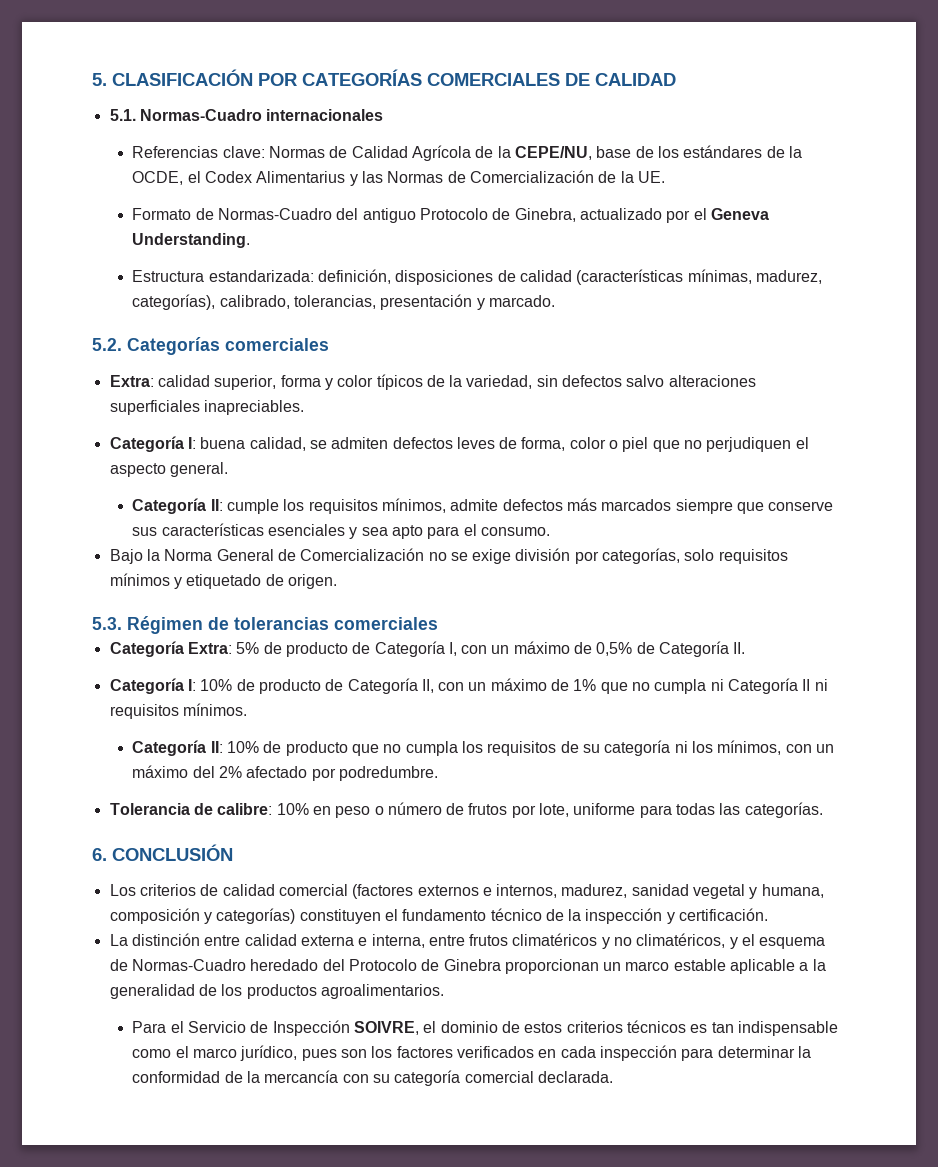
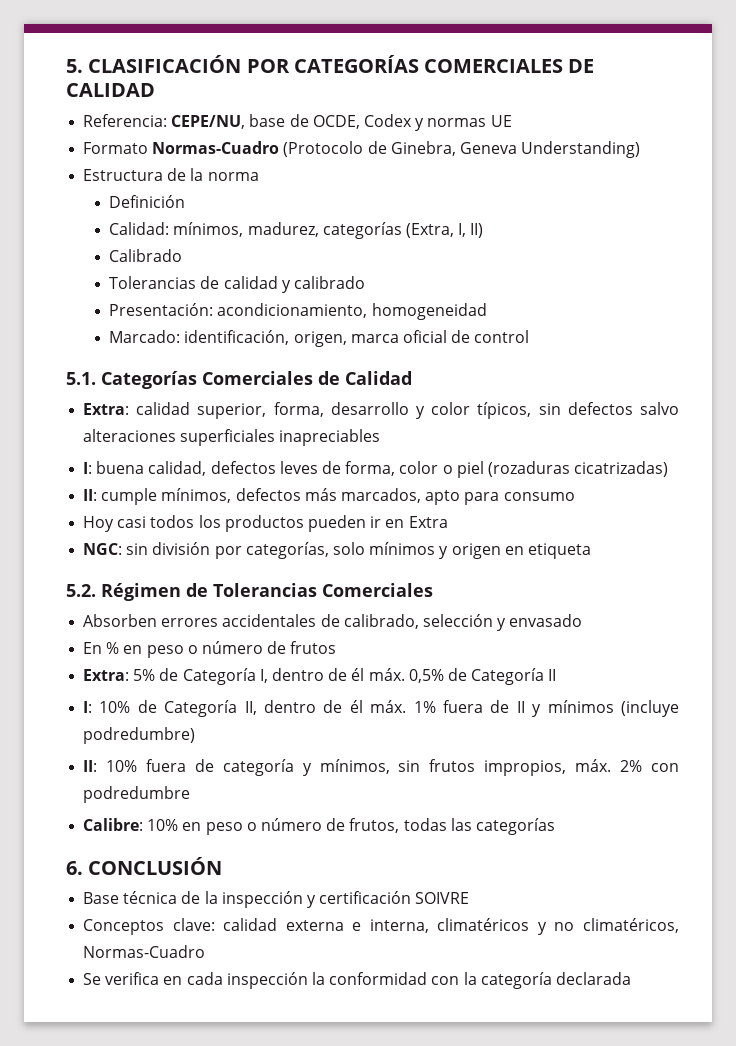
- 5.1. Normas-Cuadro internacionales
- Referencias clave: Normas de Calidad Agrícola de la CEPE/NU, base de los estándares de la OCDE, el Codex Alimentarius y las Normas de Comercialización de la UE.
- Formato de Normas-Cuadro del antiguo Protocolo de Ginebra, actualizado por el Geneva Understanding.
- Estructura estandarizada: definición, disposiciones de calidad (características mínimas, madurez, categorías), calibrado, tolerancias, presentación y marcado.
- 5.2. Categorías comerciales
- Extra: calidad superior, forma y color típicos de la variedad, sin defectos salvo alteraciones superficiales inapreciables.
- Categoría I: buena calidad, se admiten defectos leves de forma, color o piel que no perjudiquen el aspecto general.
- Categoría II: cumple los requisitos mínimos, admite defectos más marcados siempre que conserve sus características esenciales y sea apto para el consumo.
- Bajo la Norma General de Comercialización no se exige división por categorías, solo requisitos mínimos y etiquetado de origen.
- 5.3. Régimen de tolerancias comerciales
- Categoría Extra: 5% de producto de Categoría I, con un máximo de 0,5% de Categoría II.
- Categoría I: 10% de producto de Categoría II, con un máximo de 1% que no cumpla ni Categoría II ni requisitos mínimos.
- Categoría II: 10% de producto que no cumpla los requisitos de su categoría ni los mínimos, con un máximo del 2% afectado por podredumbre.
- Tolerancia de calibre: 10% en peso o número de frutos por lote, uniforme para todas las categorías.
+ Referencia: CEPE/NU, base de OCDE, Codex y normas UE
+ Formato Normas-Cuadro (Protocolo de Ginebra, Geneva Understanding)
+ Estructura de la norma
+ Definición
+ Calidad: mínimos, madurez, categorías (Extra, I, II)
+ Calibrado
+ Tolerancias de calidad y calibrado
+ Presentación: acondicionamiento, homogeneidad
+ Marcado: identificación, origen, marca oficial de control
+ 5.1. Categorías Comerciales de Calidad
+ Extra: calidad superior, forma, desarrollo y color típicos, sin defectos salvo alteraciones superficiales inapreciables
+ I: buena calidad, defectos leves de forma, color o piel (rozaduras cicatrizadas)
+ II: cumple mínimos, defectos más marcados, apto para consumo
+ Hoy casi todos los productos pueden ir en Extra
+ NGC: sin división por categorías, solo mínimos y origen en etiqueta
+ 5.2. Régimen de Tolerancias Comerciales
+ Absorben errores accidentales de calibrado, selección y envasado
+ En % en peso o número de frutos
+ Extra: 5% de Categoría I, dentro de él máx. 0,5% de Categoría II
+ I: 10% de Categoría II, dentro de él máx. 1% fuera de II y mínimos (incluye podredumbre)
+ II: 10% fuera de categoría y mínimos, sin frutos impropios, máx. 2% con podredumbre
+ Calibre: 10% en peso o número de frutos, todas las categorías
- Los criterios de calidad comercial (factores externos e internos, madurez, sanidad vegetal y humana, composición y categorías) constituyen el fundamento técnico de la inspección y certificación.
- La distinción entre calidad externa e interna, entre frutos climatéricos y no climatéricos, y el esquema de Normas-Cuadro heredado del Protocolo de Ginebra proporcionan un marco estable aplicable a la generalidad de los productos agroalimentarios.
- Para el Servicio de Inspección SOIVRE, el dominio de estos criterios técnicos es tan indispensable como el marco jurídico, pues son los factores verificados en cada inspección para determinar la conformidad de la mercancía con su categoría comercial declarada.
+ Base técnica de la inspección y certificación SOIVRE
+ Conceptos clave: calidad externa e interna, climatéricos y no climatéricos, Normas-Cuadro
+ Se verifica en cada inspección la conformidad con la categoría declarada

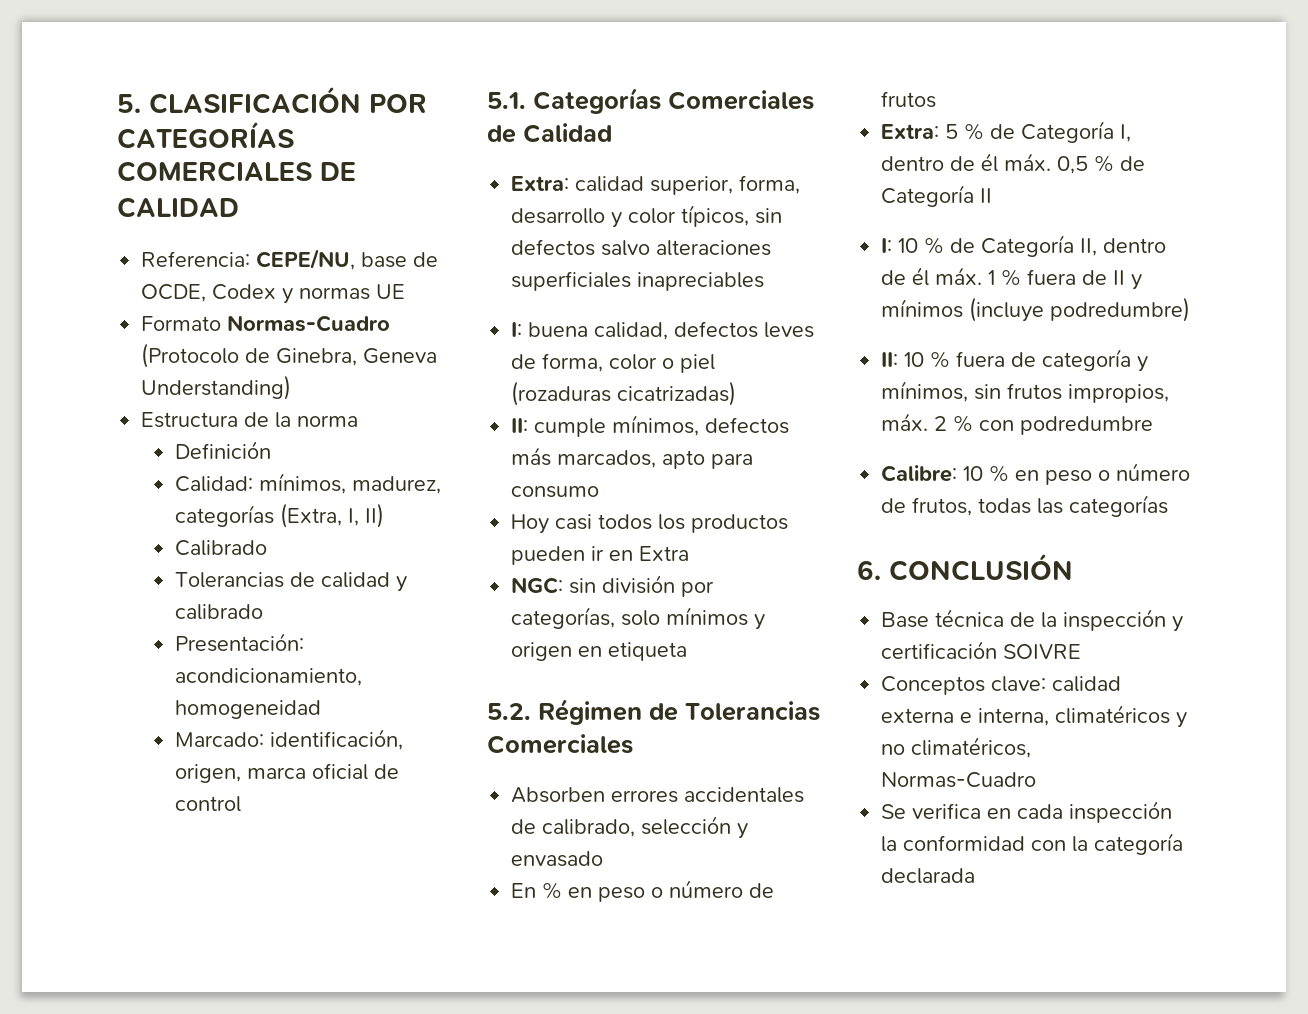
- Extra: 5% de Categoría I, dentro de él máx.
+ Extra: 5 % de Categoría I, dentro de él máx.
- 0,5% de Categoría II
+ 0,5 % de Categoría II
- I: 10% de Categoría II, dentro de él máx.
+ I: 10 % de Categoría II, dentro de él máx.
- 1% fuera de II y mínimos (incluye podredumbre)
+ 1 % fuera de II y mínimos (incluye podredumbre)
- II: 10% fuera de categoría y mínimos, sin frutos impropios, máx.
+ II: 10 % fuera de categoría y mínimos, sin frutos impropios, máx.
- 2% con podredumbre
+ 2 % con podredumbre
- Calibre: 10% en peso o número de frutos, todas las categorías
+ Calibre: 10 % en peso o número de frutos, todas las categorías

